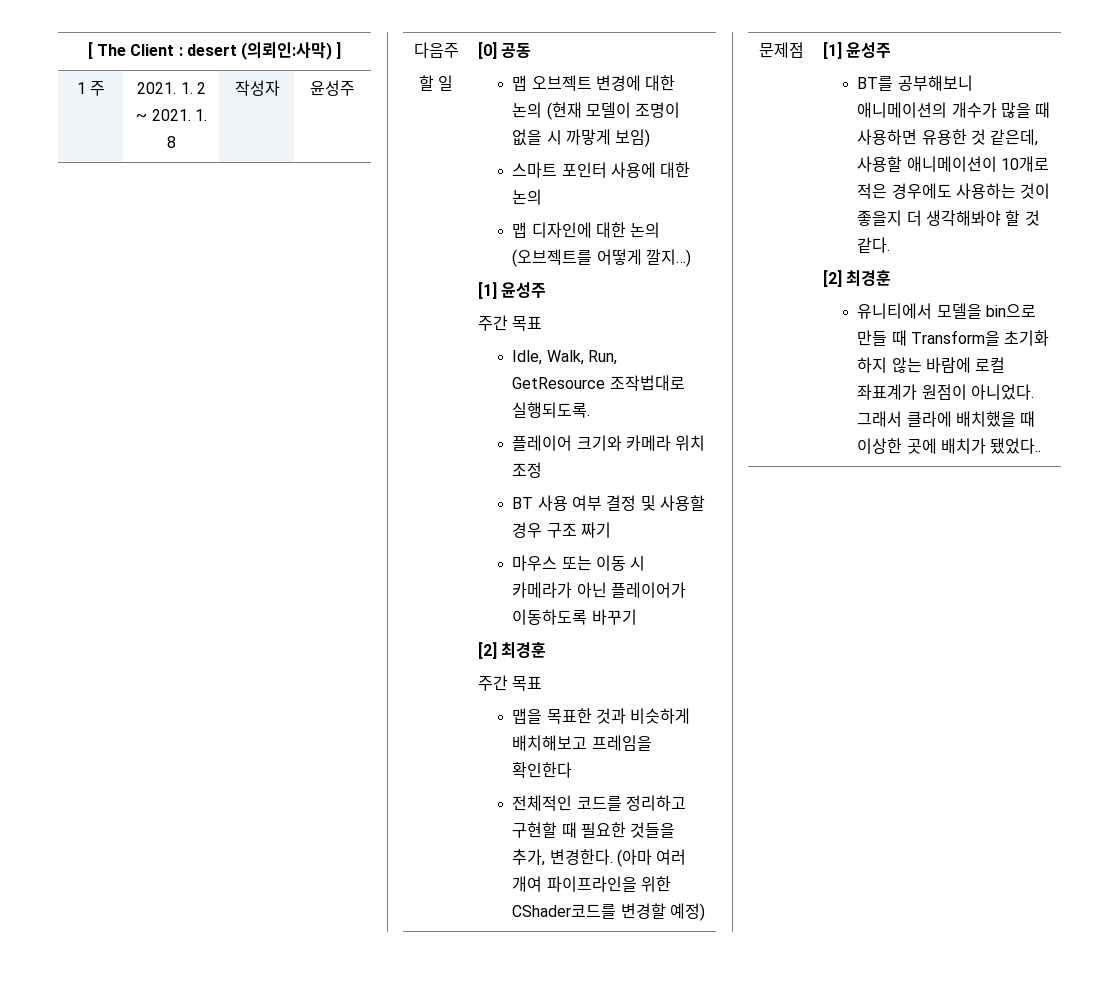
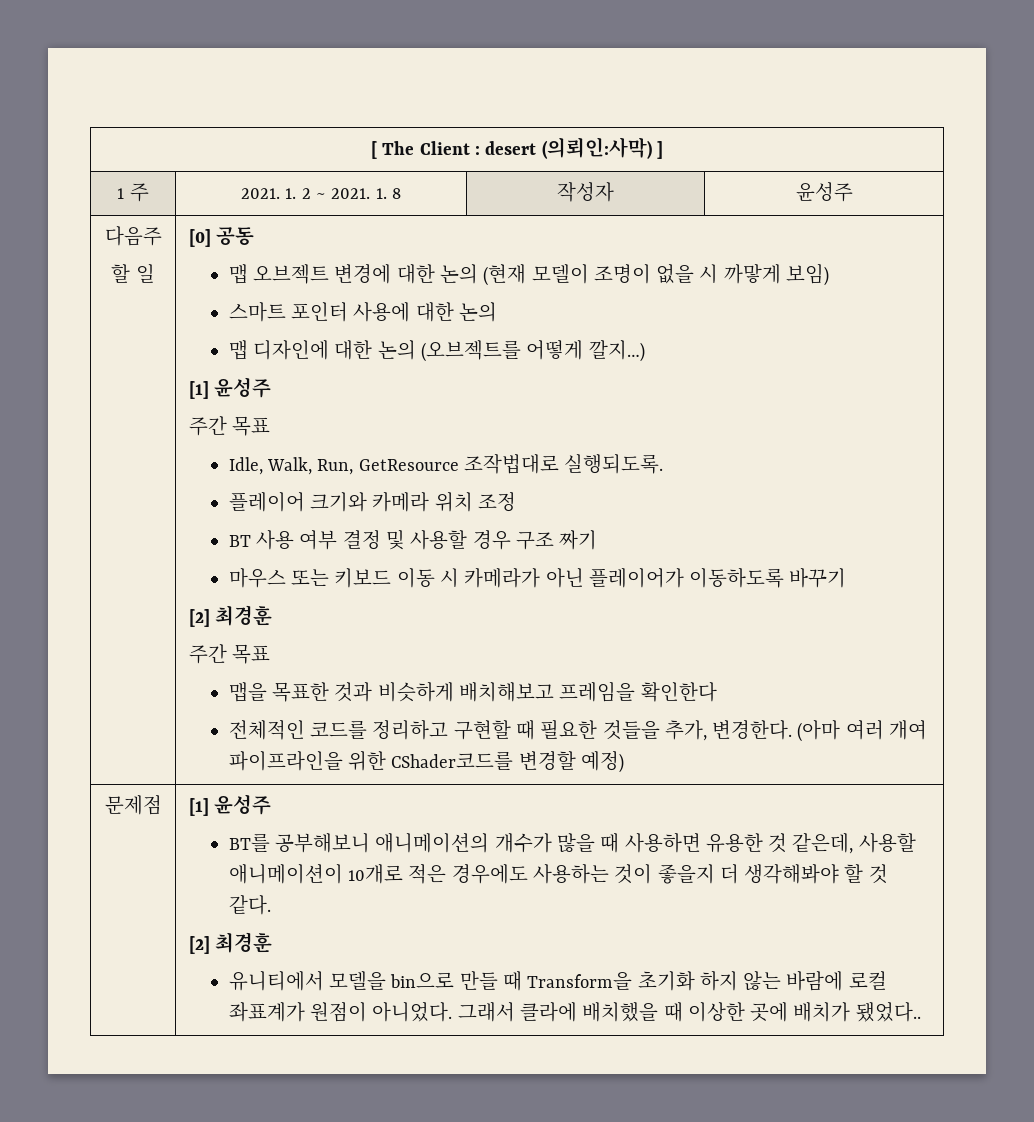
- 마우스 또는 이동 시 카메라가 아닌 플레이어가 이동하도록 바꾸기
+ 마우스 또는 키보드 이동 시 카메라가 아닌 플레이어가 이동하도록 바꾸기

